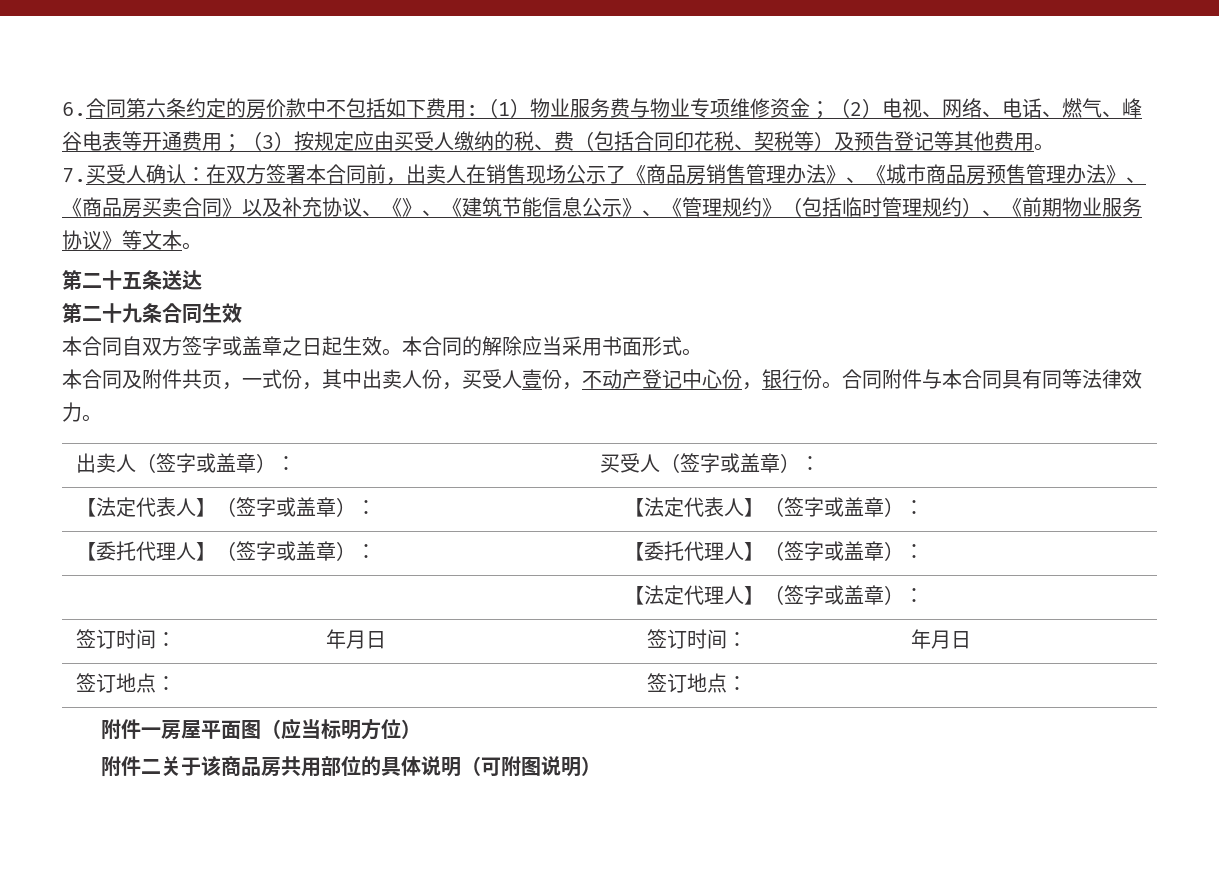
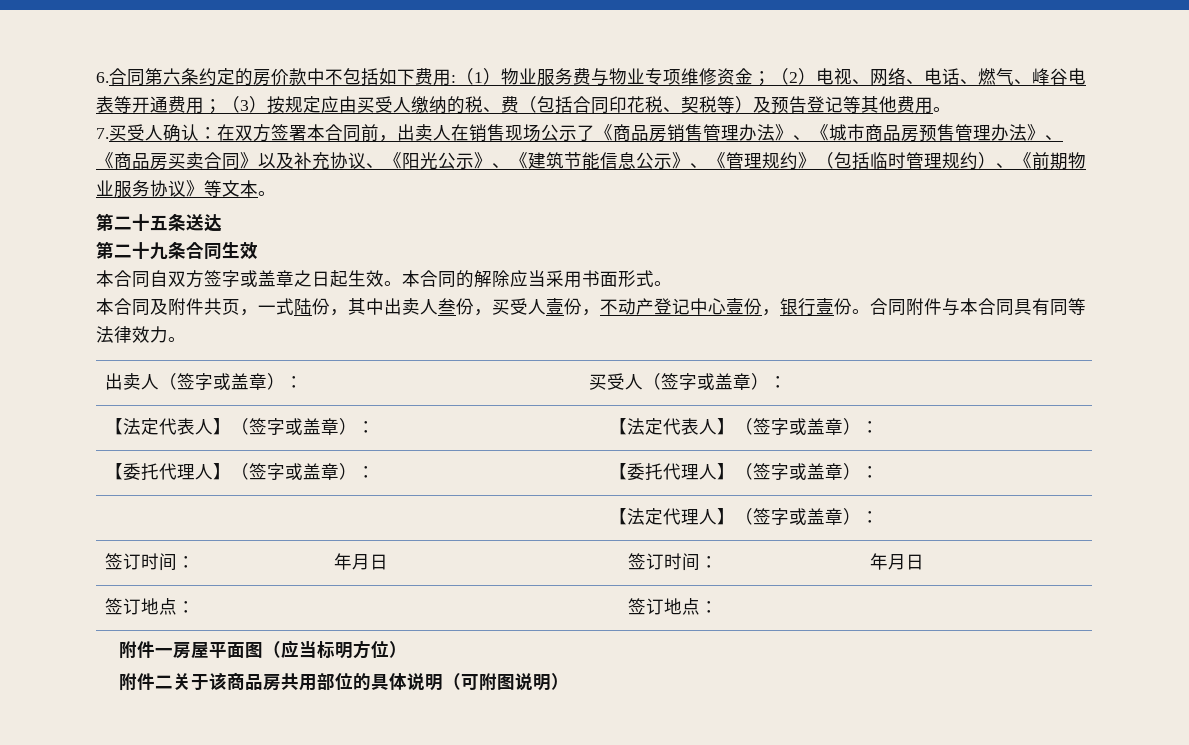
- 7.买受人确认：在双方签署本合同前，出卖人在销售现场公示了《商品房销售管理办法》、《城市商品房预售管理办法》、《商品房买卖合同》以及补充协议、《》、《建筑节能信息公示》、《管理规约》（包括临时管理规约）、《前期物业服务协议》等文本。
+ 7.买受人确认：在双方签署本合同前，出卖人在销售现场公示了《商品房销售管理办法》、《城市商品房预售管理办法》、《商品房买卖合同》以及补充协议、《阳光公示》、《建筑节能信息公示》、《管理规约》（包括临时管理规约）、《前期物业服务协议》等文本。
- 本合同及附件共页，一式份，其中出卖人份，买受人壹份，不动产登记中心份，银行份。
+ 本合同及附件共页，一式陆份，其中出卖人叁份，买受人壹份，不动产登记中心壹份，银行壹份。

